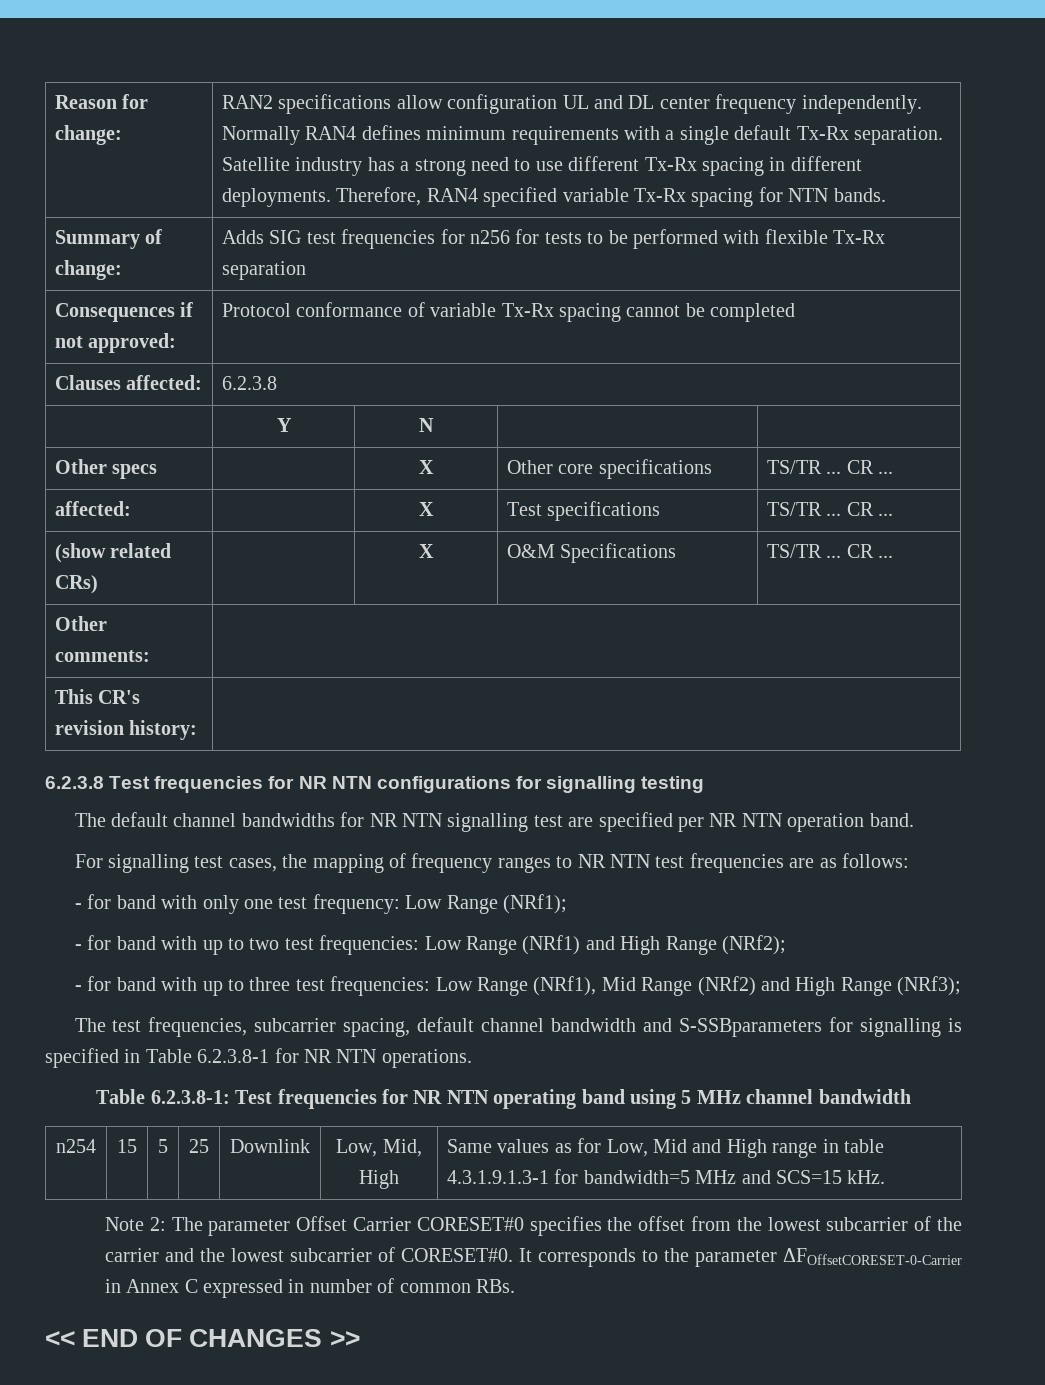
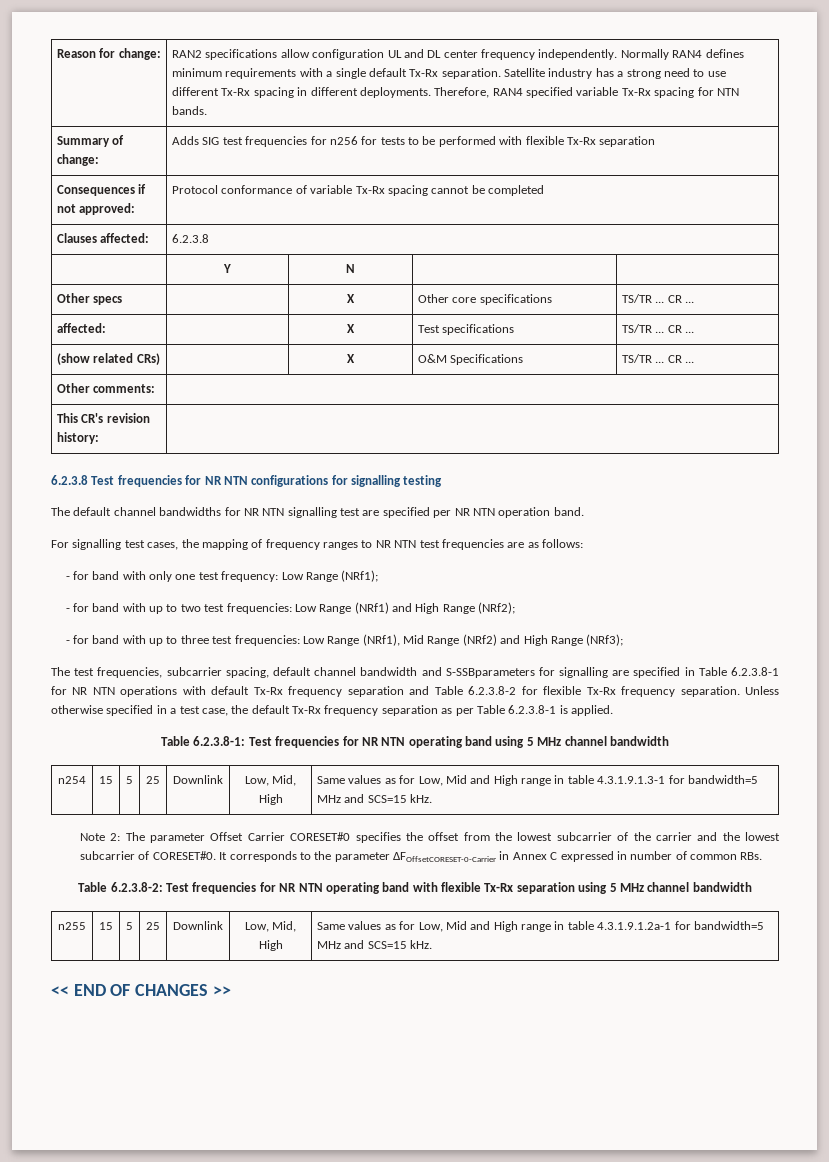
- The test frequencies, subcarrier spacing, default channel bandwidth and S-SSBparameters for signalling is specified in Table 6.2.3.8-1 for NR NTN operations.
+ The test frequencies, subcarrier spacing, default channel bandwidth and S-SSBparameters for signalling are specified in Table 6.2.3.8-1 for NR NTN operations with default Tx-Rx frequency separation and Table 6.2.3.8-2 for flexible Tx-Rx frequency separation. Unless otherwise specified in a test case, the default Tx-Rx frequency separation as per Table 6.2.3.8-1 is applied.
+ Table 6.2.3.8-2: Test frequencies for NR NTN operating band with flexible Tx-Rx separation using 5 MHz channel bandwidth
+ n255 | 15 | 5 | 25 | Downlink | Low, Mid, High | Same values as for Low, Mid and High range in table 4.3.1.9.1.2a-1 for bandwidth=5 MHz and SCS=15 kHz.

